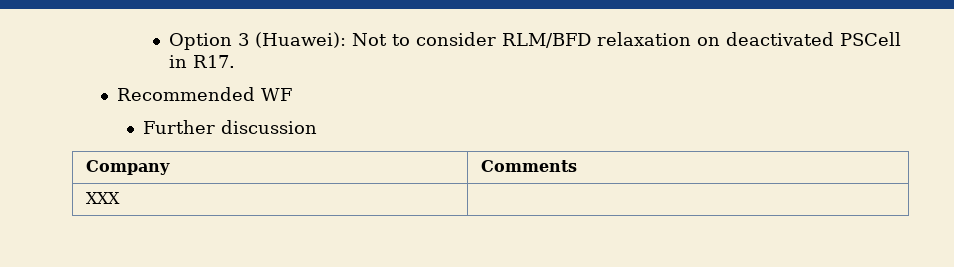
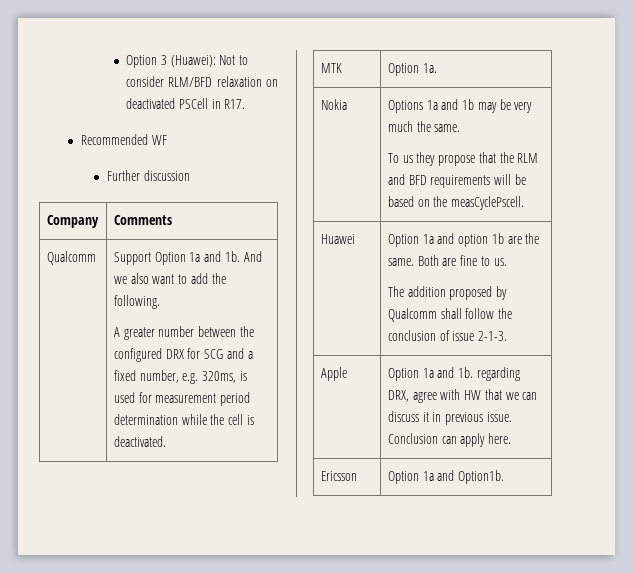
- XXX |
+ Qualcomm | Support Option 1a and 1b. And we also want to add the following.
+ A greater number between the configured DRX for SCG and a fixed number, e.g. 320ms, is used for measurement period determination while the cell is deactivated.
+ MTK | Option 1a.
+ Nokia | Options 1a and 1b may be very much the same.
+ To us they propose that the RLM and BFD requirements will be based on the measCyclePscell.
+ Huawei | Option 1a and option 1b are the same. Both are fine to us.
+ The addition proposed by Qualcomm shall follow the conclusion of issue 2-1-3.
+ Apple | Option 1a and 1b. regarding DRX, agree with HW that we can discuss it in previous issue. Conclusion can apply here.
+ Ericsson | Option 1a and Option1b.

